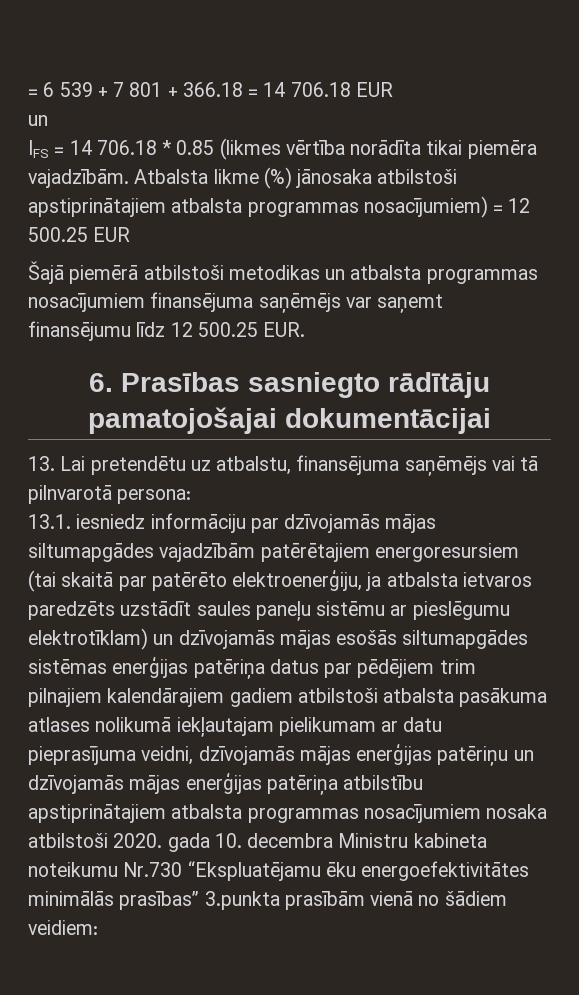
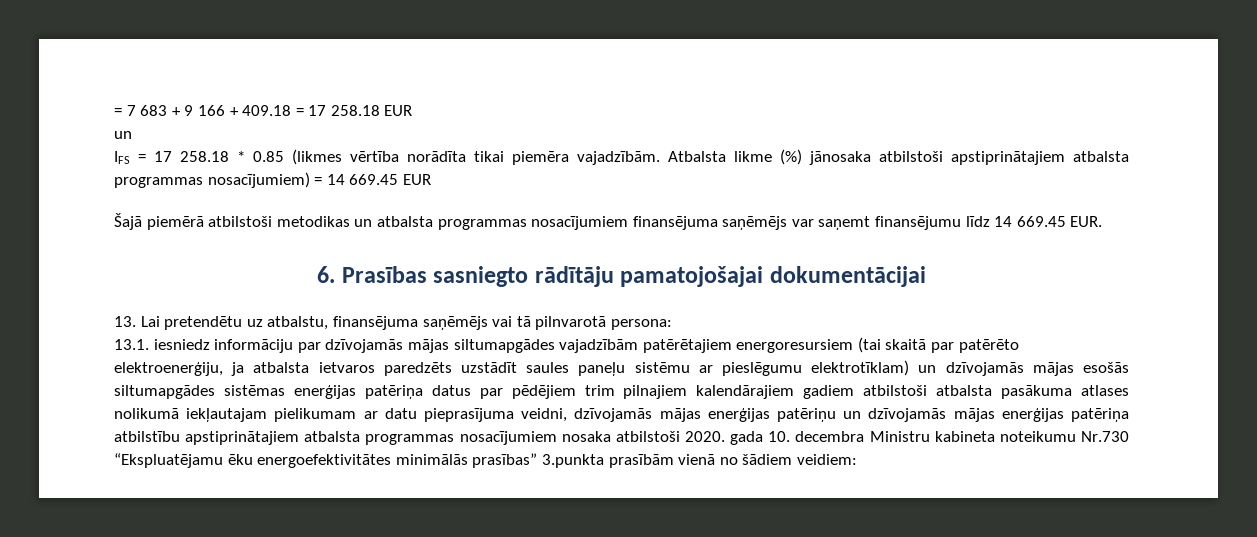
- = 6 539 + 7 801 + 366.18 = 14 706.18 EUR
+ = 7 683 + 9 166 + 409.18 = 17 258.18 EUR
- IFS = 14 706.18 * 0.85 (likmes vērtība norādīta tikai piemēra vajadzībām.
+ IFS = 17 258.18 * 0.85 (likmes vērtība norādīta tikai piemēra vajadzībām.
- Atbalsta likme (%) jānosaka atbilstoši apstiprinātajiem atbalsta programmas nosacījumiem) = 12 500.25 EUR
+ Atbalsta likme (%) jānosaka atbilstoši apstiprinātajiem atbalsta programmas nosacījumiem) = 14 669.45 EUR
- Šajā piemērā atbilstoši metodikas un atbalsta programmas nosacījumiem finansējuma saņēmējs var saņemt finansējumu līdz 12 500.25 EUR.
+ Šajā piemērā atbilstoši metodikas un atbalsta programmas nosacījumiem finansējuma saņēmējs var saņemt finansējumu līdz 14 669.45 EUR.

